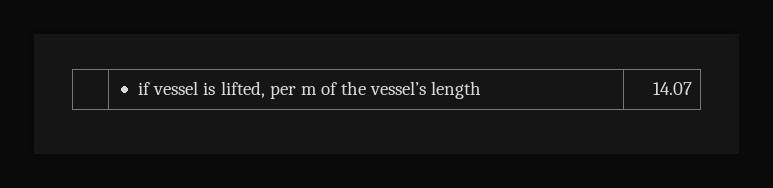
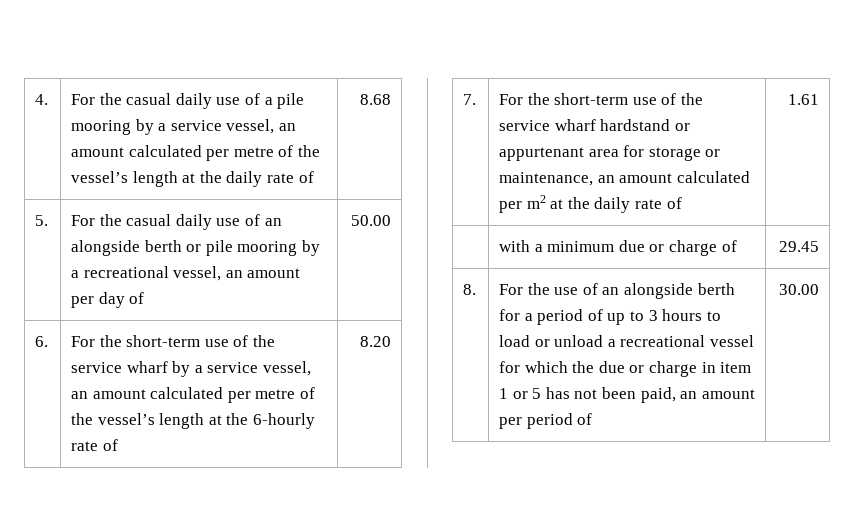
- | if vessel is lifted, per m of the vessel’s length | 14.07
+ 4. | For the casual daily use of a pile mooring by a service vessel, an amount calculated per metre of the vessel’s length at the daily rate of | 8.68
+ 5. | For the casual daily use of an alongside berth or pile mooring by a recreational vessel, an amount per day of | 50.00
+ 6. | For the short-term use of the service wharf by a service vessel, an amount calculated per metre of the vessel’s length at the 6-hourly rate of | 8.20
+ 7. | For the short-term use of the service wharf hardstand or appurtenant area for storage or maintenance, an amount calculated per m2 at the daily rate of | 1.61
+ | with a minimum due or charge of | 29.45
+ 8. | For the use of an alongside berth for a period of up to 3 hours to load or unload a recreational vessel for which the due or charge in item 1 or 5 has not been paid, an amount per period of | 30.00

